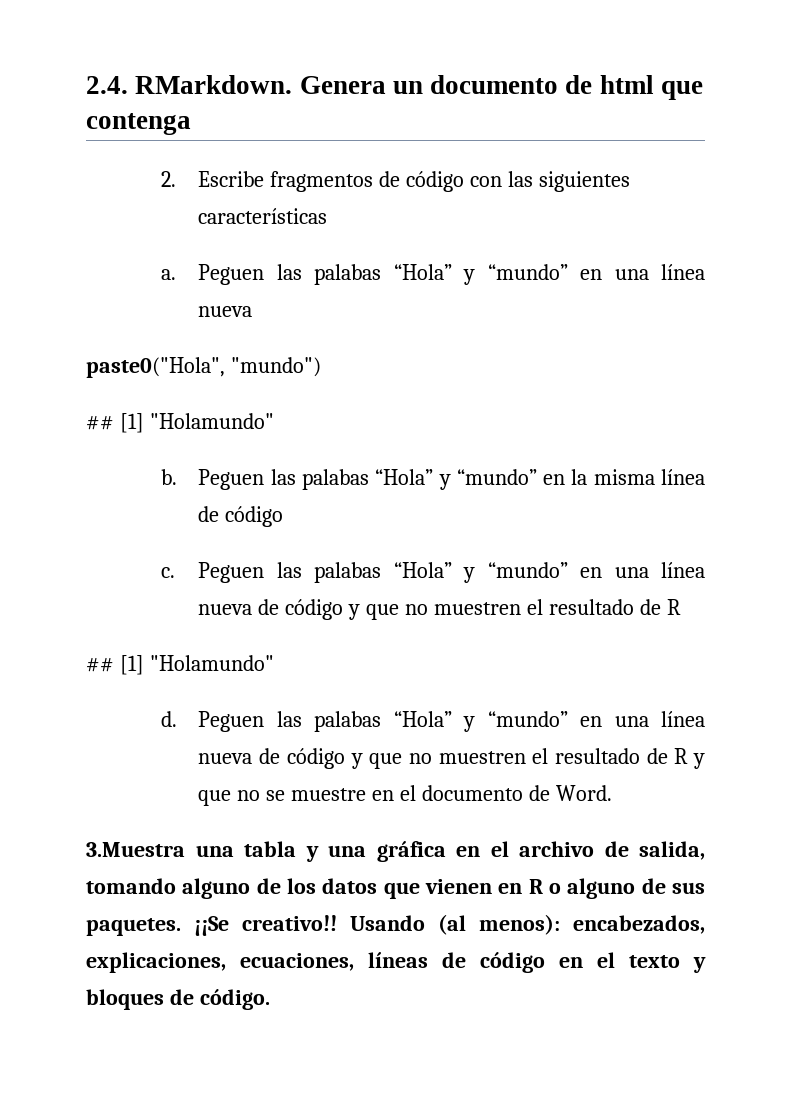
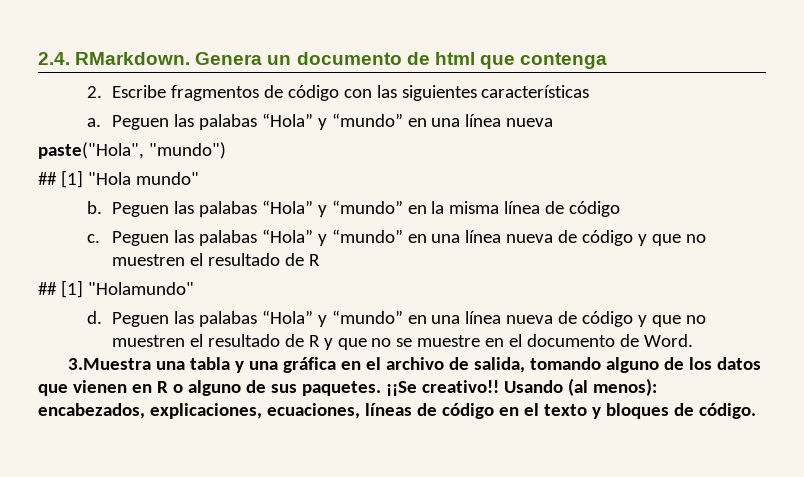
- paste0("Hola", "mundo")
- ## [1] "Holamundo"
+ paste("Hola", "mundo")
+ ## [1] "Hola mundo"

